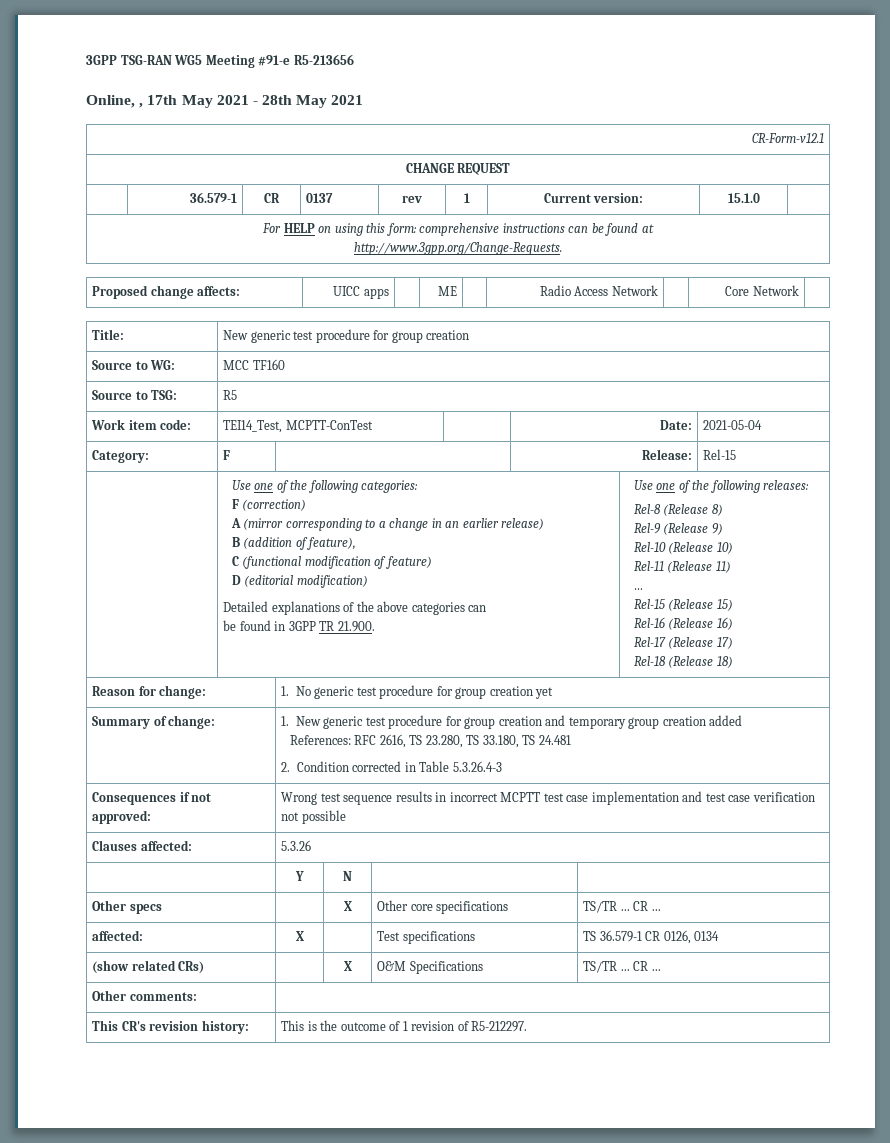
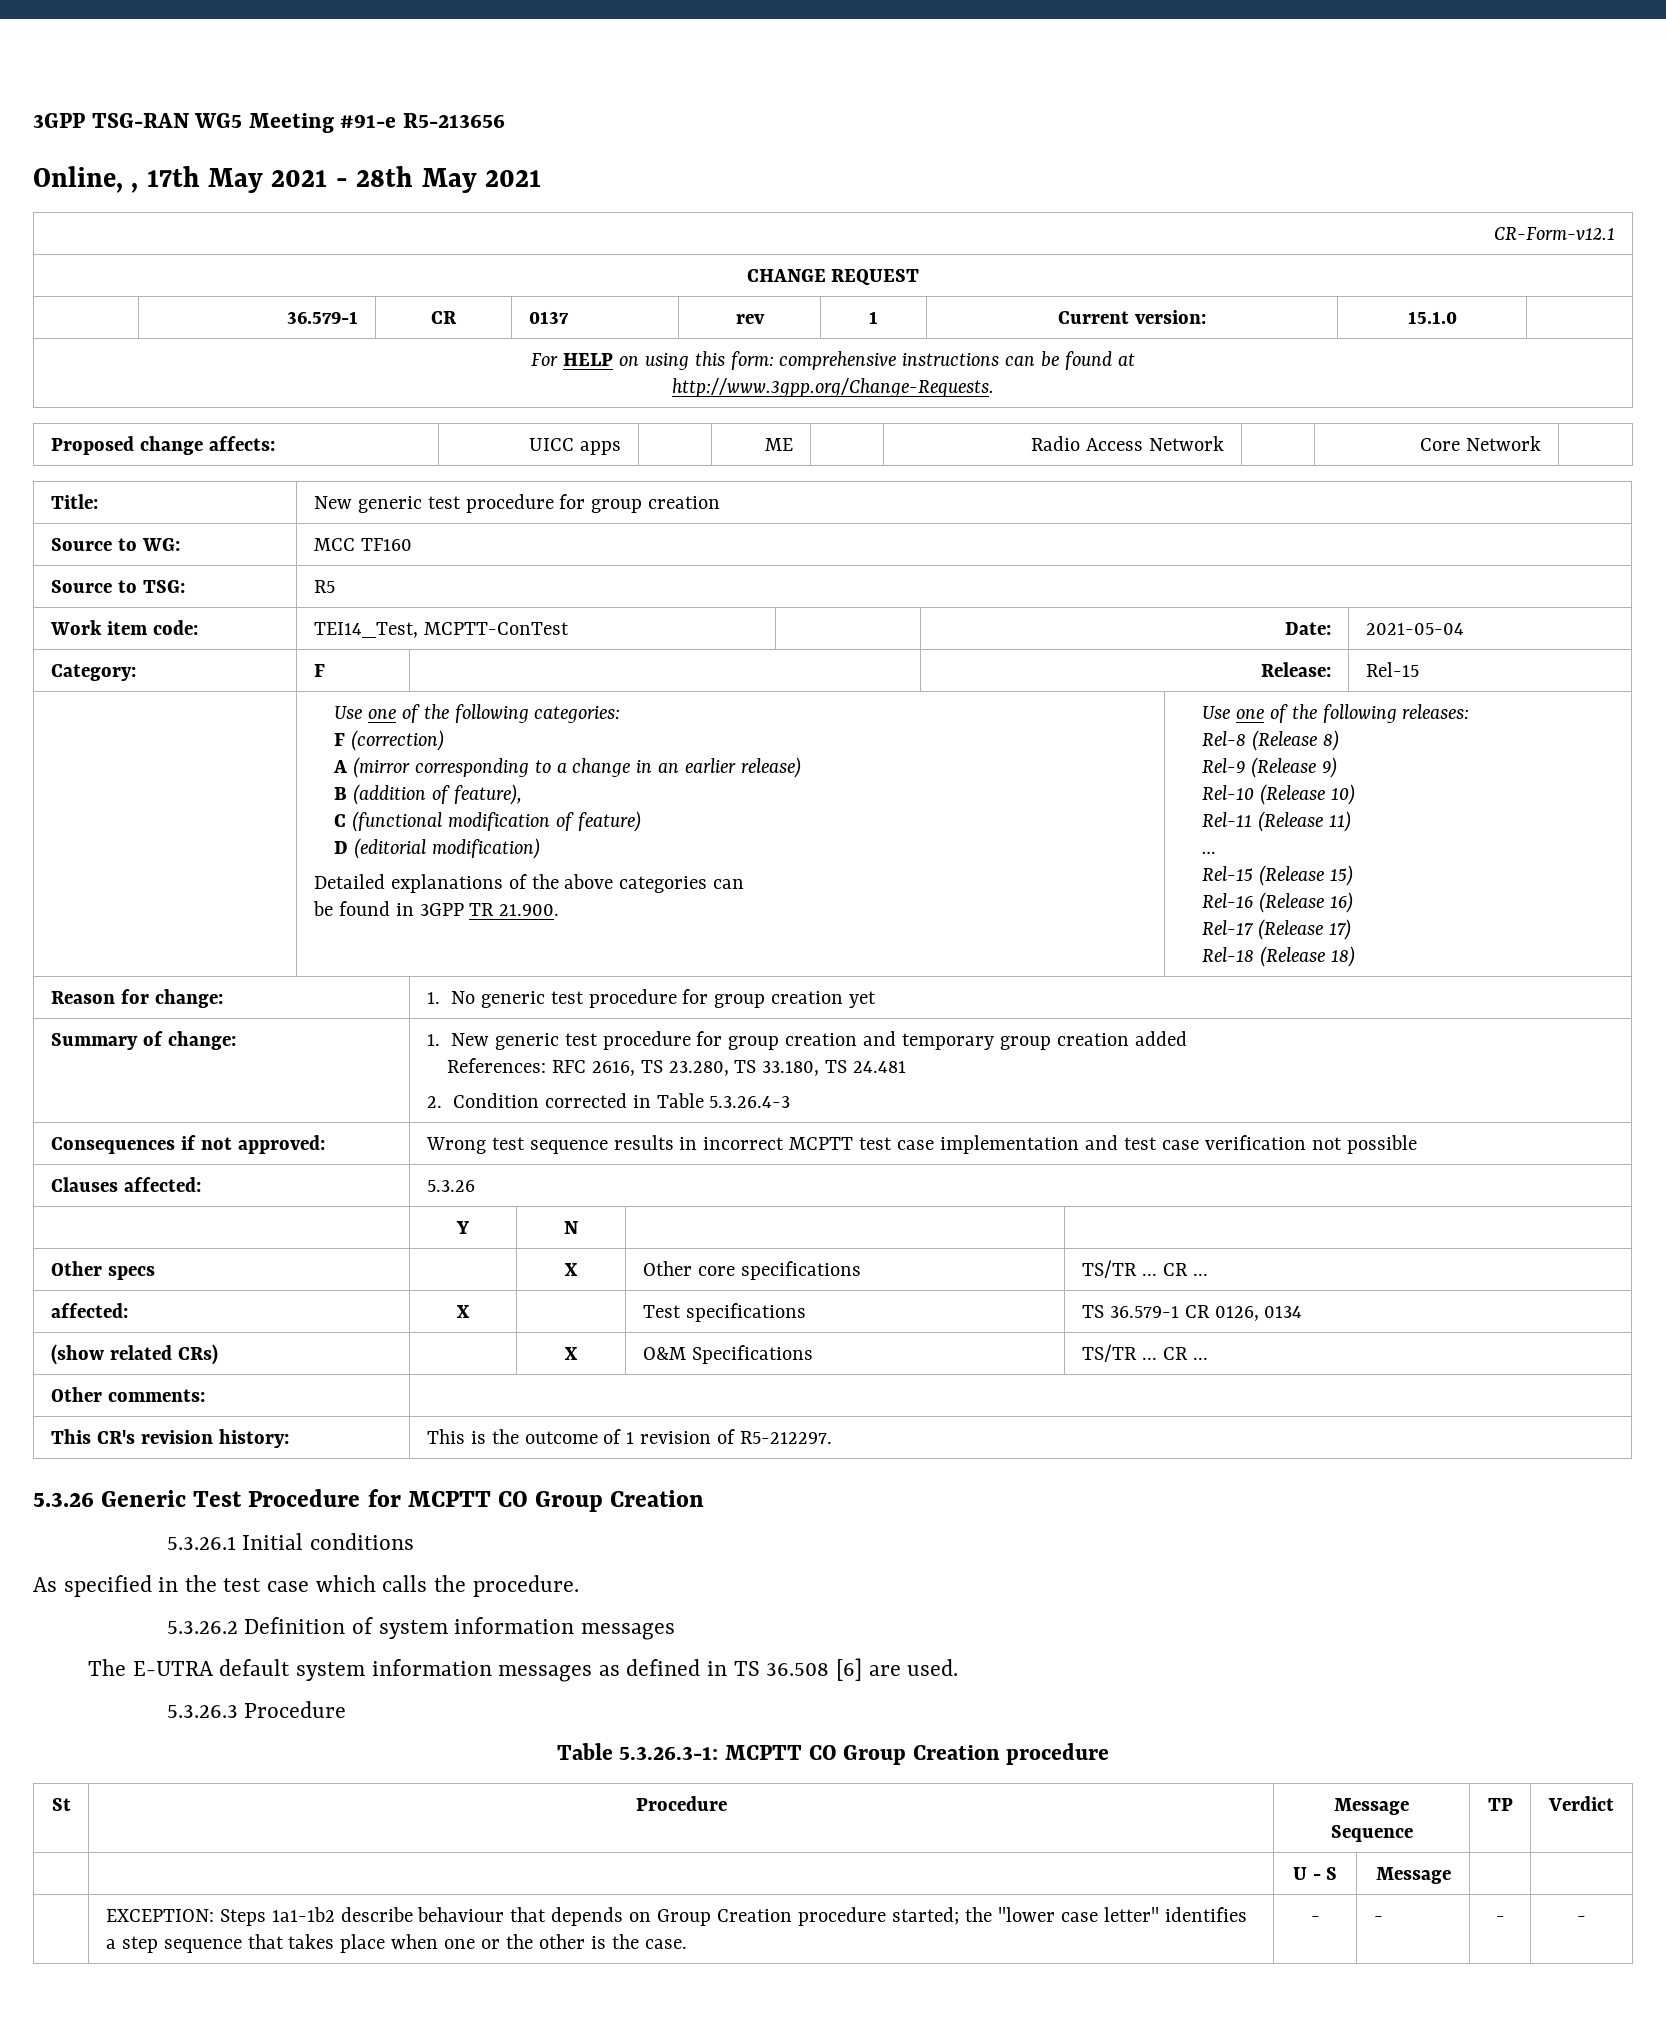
+ 5.3.26 Generic Test Procedure for MCPTT CO Group Creation
+ 5.3.26.1 Initial conditions
+ As specified in the test case which calls the procedure.
+ 5.3.26.2 Definition of system information messages
+ The E-UTRA default system information messages as defined in TS 36.508 [6] are used.
+ 5.3.26.3 Procedure
+ Table 5.3.26.3-1: MCPTT CO Group Creation procedure
+ St | Procedure | Message Sequence | TP | Verdict
+ | | U - S | Message | |
+ | EXCEPTION: Steps 1a1-1b2 describe behaviour that depends on Group Creation procedure started; the "lower case letter" identifies a step sequence that takes place when one or the other is the case. | - | - | - | -

